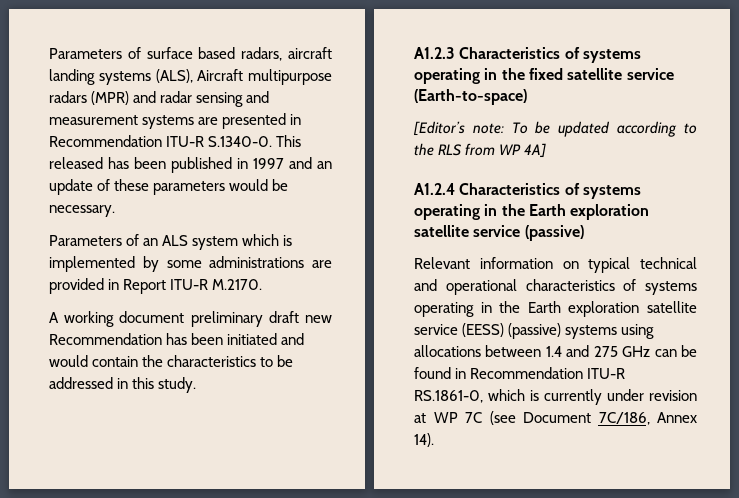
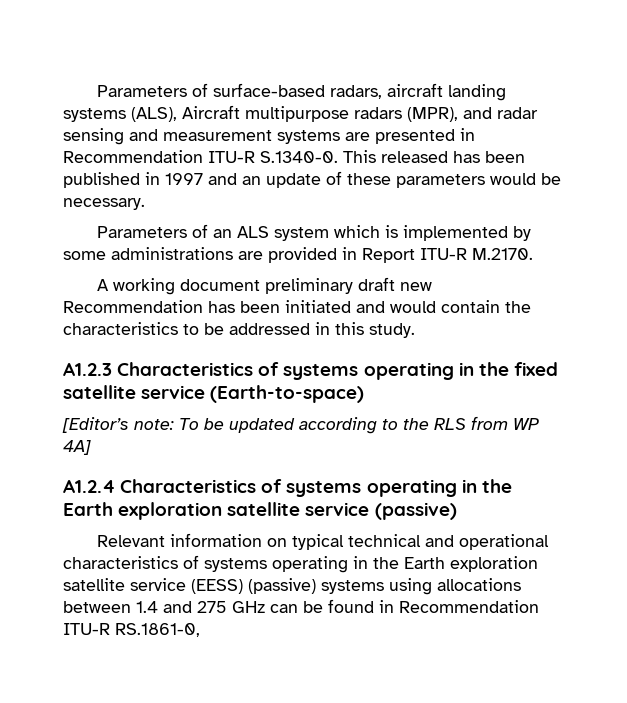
- Parameters of surface based radars, aircraft landing systems (ALS), Aircraft multipurpose radars (MPR) and radar sensing and measurement systems are presented in Recommendation ITU-R S.1340-0. This released has been published in 1997 and an update of these parameters would be necessary.
+ Parameters of surface-based radars, aircraft landing systems (ALS), Aircraft multipurpose radars (MPR), and radar sensing and measurement systems are presented in Recommendation ITU-R S.1340-0. This released has been published in 1997 and an update of these parameters would be necessary.
- Relevant information on typical technical and operational characteristics of systems operating in the Earth exploration satellite service (EESS) (passive) systems using allocations between 1.4 and 275 GHz can be found in Recommendation ITU-R RS.1861-0, which is currently under revision at WP 7C (see Document 7C/186, Annex 14).
+ Relevant information on typical technical and operational characteristics of systems operating in the Earth exploration satellite service (EESS) (passive) systems using allocations between 1.4 and 275 GHz can be found in Recommendation ITU-R RS.1861-0,

